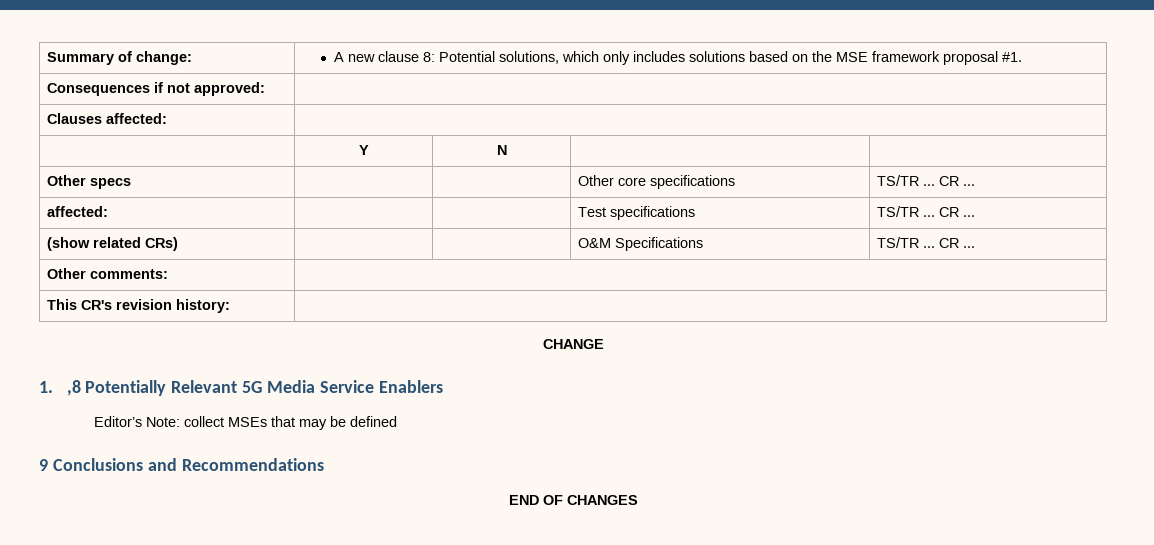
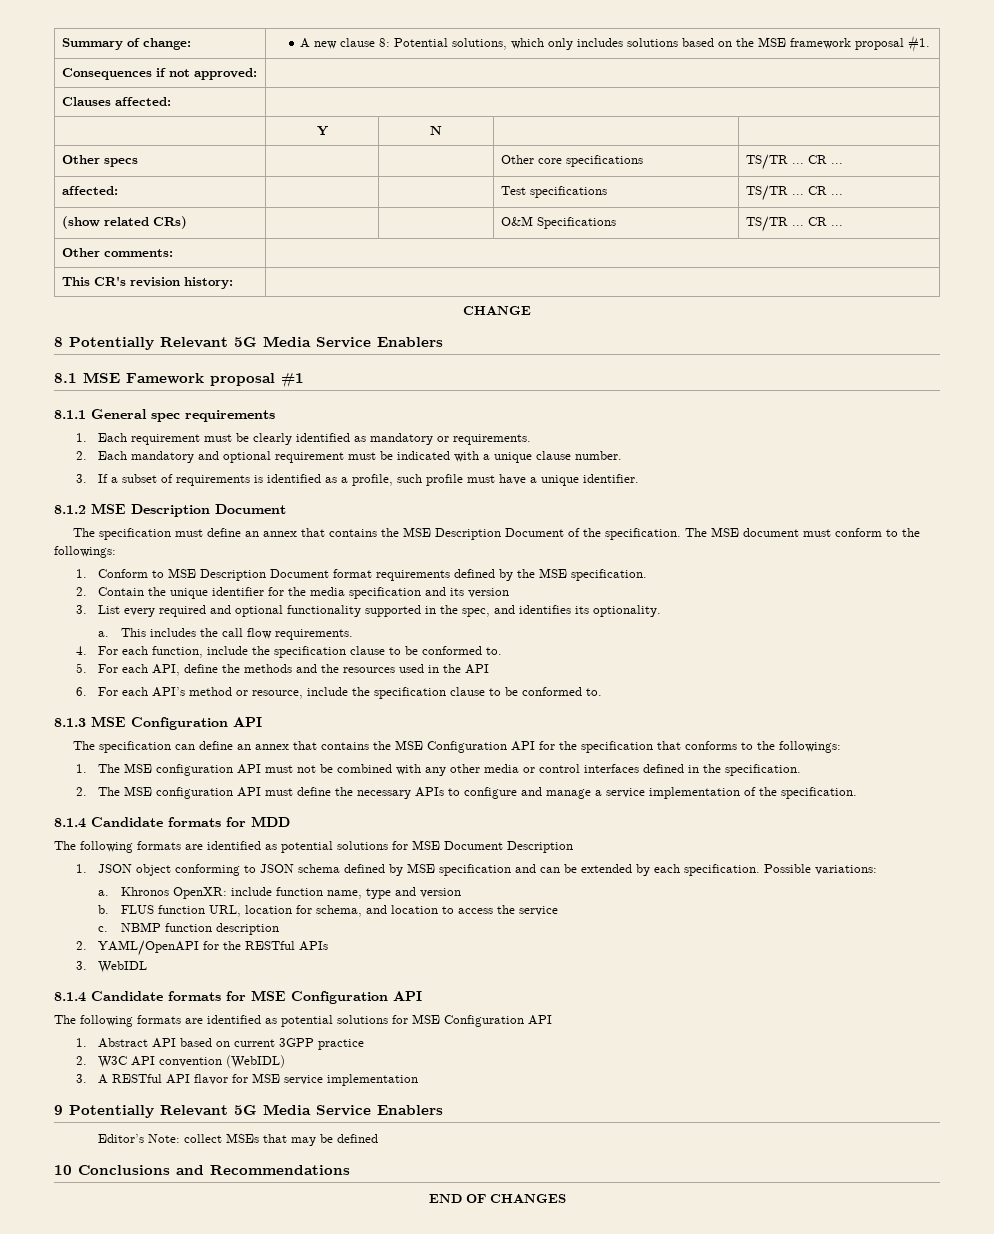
- 1. ,8 Potentially Relevant 5G Media Service Enablers
+ 8 Potentially Relevant 5G Media Service Enablers
+ 8.1 MSE Famework proposal #1
+ 8.1.1 General spec requirements
+ 1. Each requirement must be clearly identified as mandatory or requirements.
+ 2. Each mandatory and optional requirement must be indicated with a unique clause number.
+ 3. If a subset of requirements is identified as a profile, such profile must have a unique identifier.
+ 8.1.2 MSE Description Document
+ The specification must define an annex that contains the MSE Description Document of the specification. The MSE document must conform to the followings:
+ 1. Conform to MSE Description Document format requirements defined by the MSE specification.
+ 2. Contain the unique identifier for the media specification and its version
+ 3. List every required and optional functionality supported in the spec, and identifies its optionality.
+ a. This includes the call flow requirements.
+ 4. For each function, include the specification clause to be conformed to.
+ 5. For each API, define the methods and the resources used in the API
+ 6. For each API’s method or resource, include the specification clause to be conformed to.
+ 8.1.3 MSE Configuration API
+ The specification can define an annex that contains the MSE Configuration API for the specification that conforms to the followings:
+ 1. The MSE configuration API must not be combined with any other media or control interfaces defined in the specification.
+ 2. The MSE configuration API must define the necessary APIs to configure and manage a service implementation of the specification.
+ 8.1.4 Candidate formats for MDD
+ The following formats are identified as potential solutions for MSE Document Description
+ 1. JSON object conforming to JSON schema defined by MSE specification and can be extended by each specification. Possible variations:
+ a. Khronos OpenXR: include function name, type and version
+ b. FLUS function URL, location for schema, and location to access the service
+ c. NBMP function description
+ 2. YAML/OpenAPI for the RESTful APIs
+ 3. WebIDL
+ 8.1.4 Candidate formats for MSE Configuration API
+ The following formats are identified as potential solutions for MSE Configuration API
+ 1. Abstract API based on current 3GPP practice
+ 2. W3C API convention (WebIDL)
+ 3. A RESTful API flavor for MSE service implementation
+ 9 Potentially Relevant 5G Media Service Enablers
- 9 Conclusions and Recommendations
+ 10 Conclusions and Recommendations

